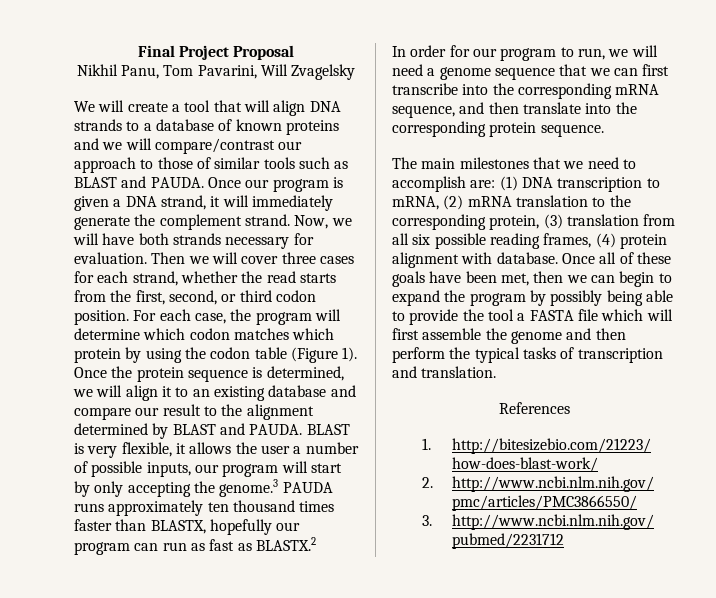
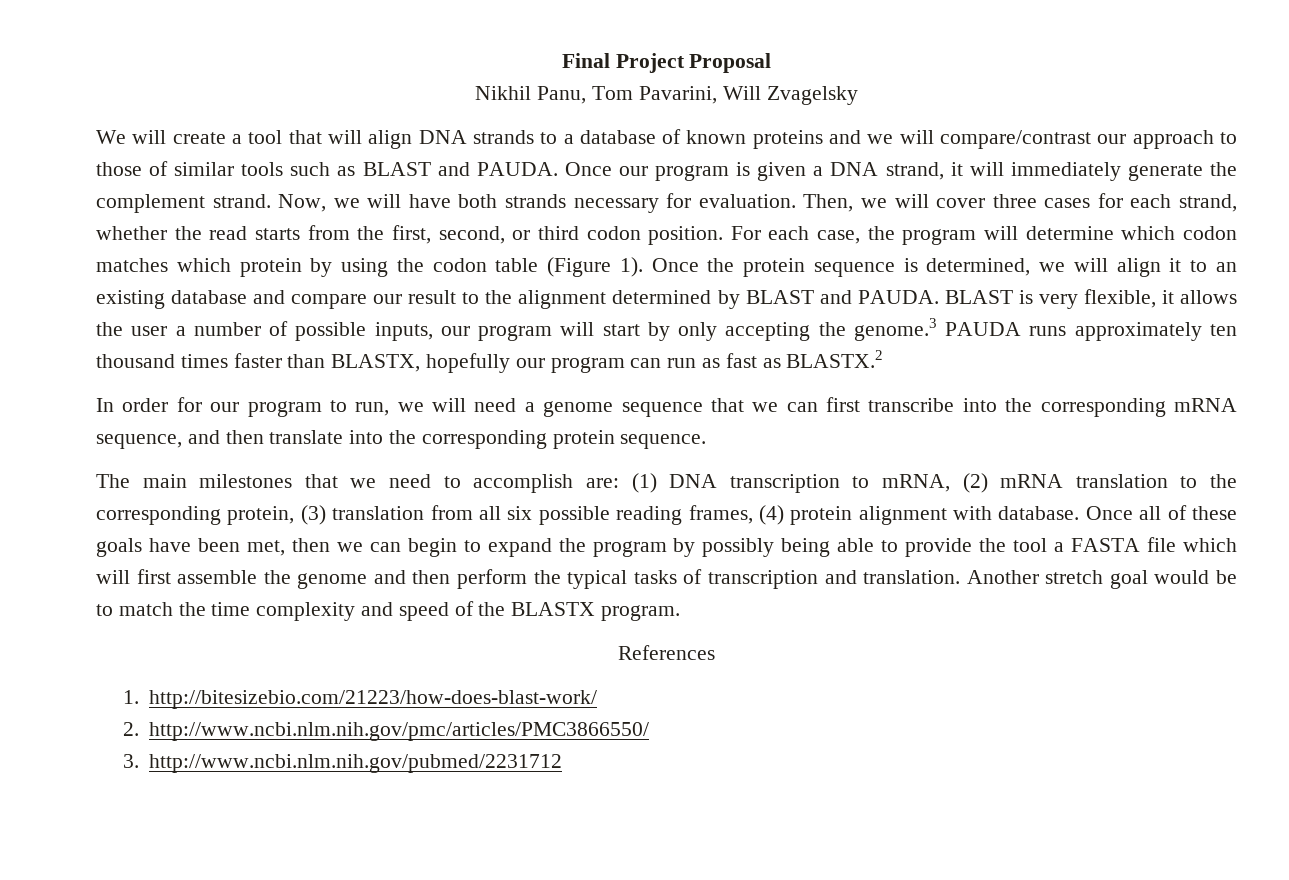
- Then we will cover three cases for each strand, whether the read starts from the first, second, or third codon position.
+ Then, we will cover three cases for each strand, whether the read starts from the first, second, or third codon position.
+ Another stretch goal would be to match the time complexity and speed of the BLASTX program.

